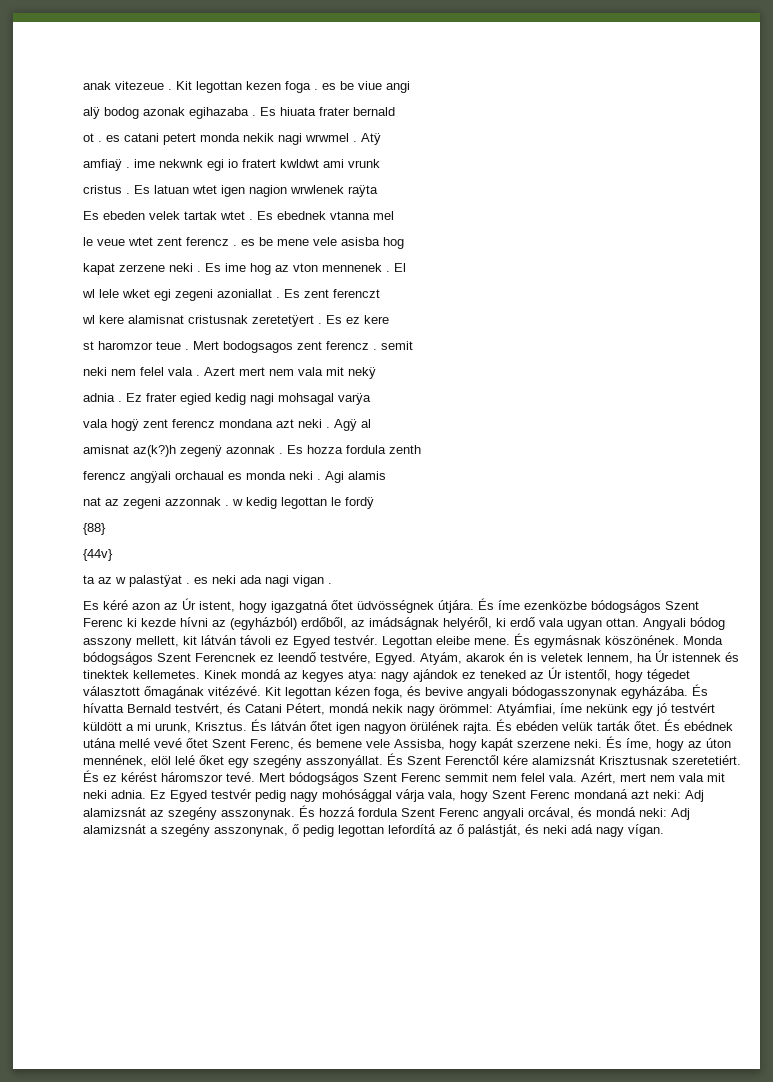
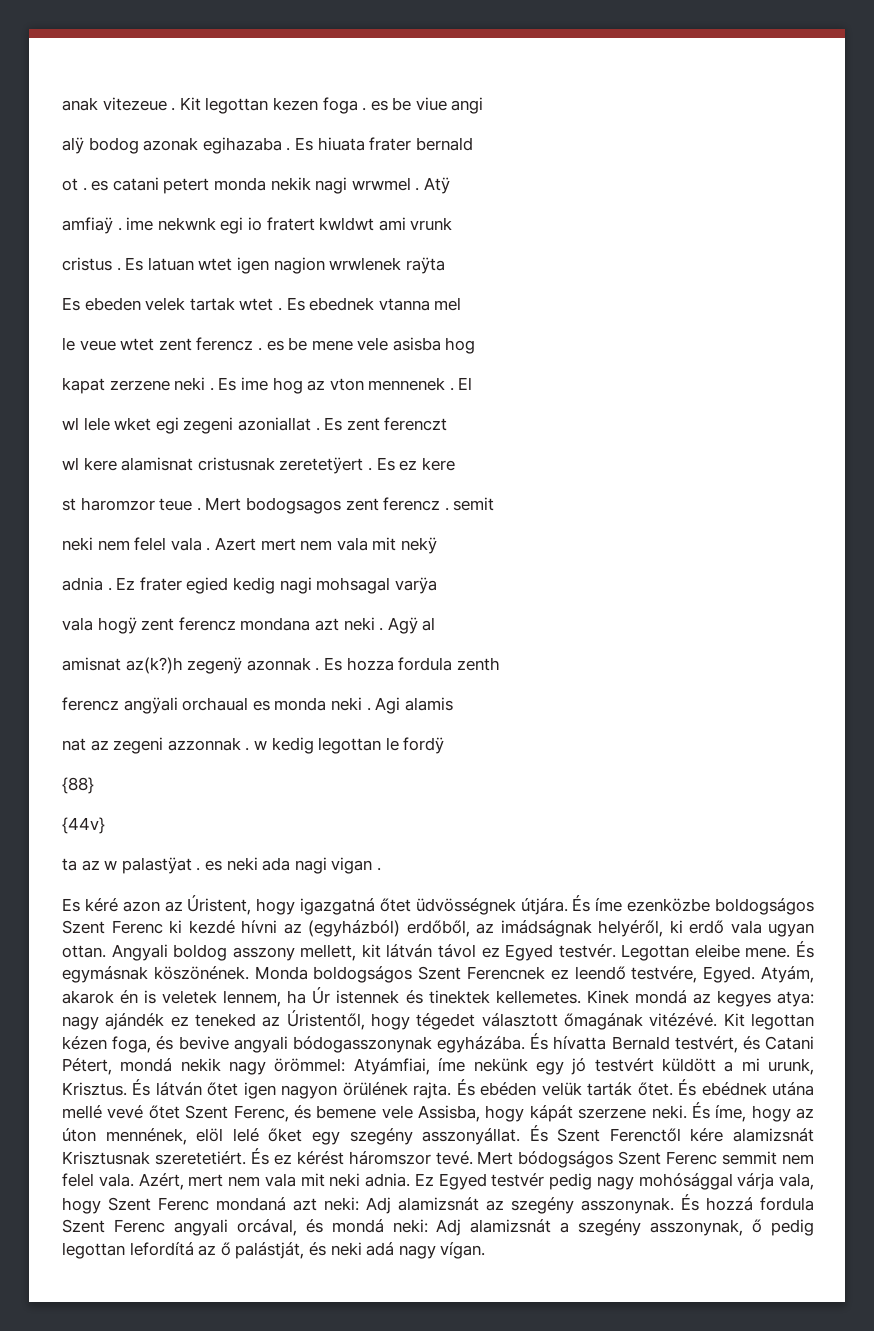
- Es kéré azon az Úr istent, hogy igazgatná őtet üdvösségnek útjára.
+ Es kéré azon az Úristent, hogy igazgatná őtet üdvösségnek útjára.
- És íme ezenközbe bódogságos Szent Ferenc ki kezde hívni az (egyházból) erdőből, az imádságnak helyéről, ki erdő vala ugyan ottan.
+ És íme ezenközbe boldogságos Szent Ferenc ki kezdé hívni az (egyházból) erdőből, az imádságnak helyéről, ki erdő vala ugyan ottan.
- Angyali bódog asszony mellett, kit látván távoli ez Egyed testvér.
+ Angyali boldog asszony mellett, kit látván távol ez Egyed testvér.
- Monda bódogságos Szent Ferencnek ez leendő testvére, Egyed.
+ Monda boldogságos Szent Ferencnek ez leendő testvére, Egyed.
- Kinek mondá az kegyes atya: nagy ajándok ez teneked az Úr istentől, hogy tégedet választott őmagának vitézévé.
+ Kinek mondá az kegyes atya: nagy ajándék ez teneked az Úristentől, hogy tégedet választott őmagának vitézévé.
- És ebédnek utána mellé vevé őtet Szent Ferenc, és bemene vele Assisba, hogy kapát szerzene neki.
+ És ebédnek utána mellé vevé őtet Szent Ferenc, és bemene vele Assisba, hogy kápát szerzene neki.

